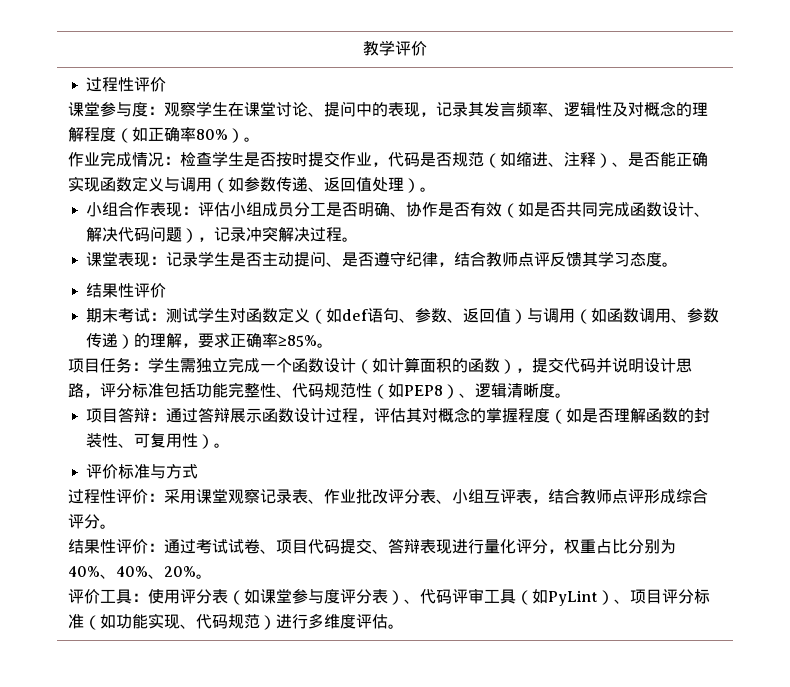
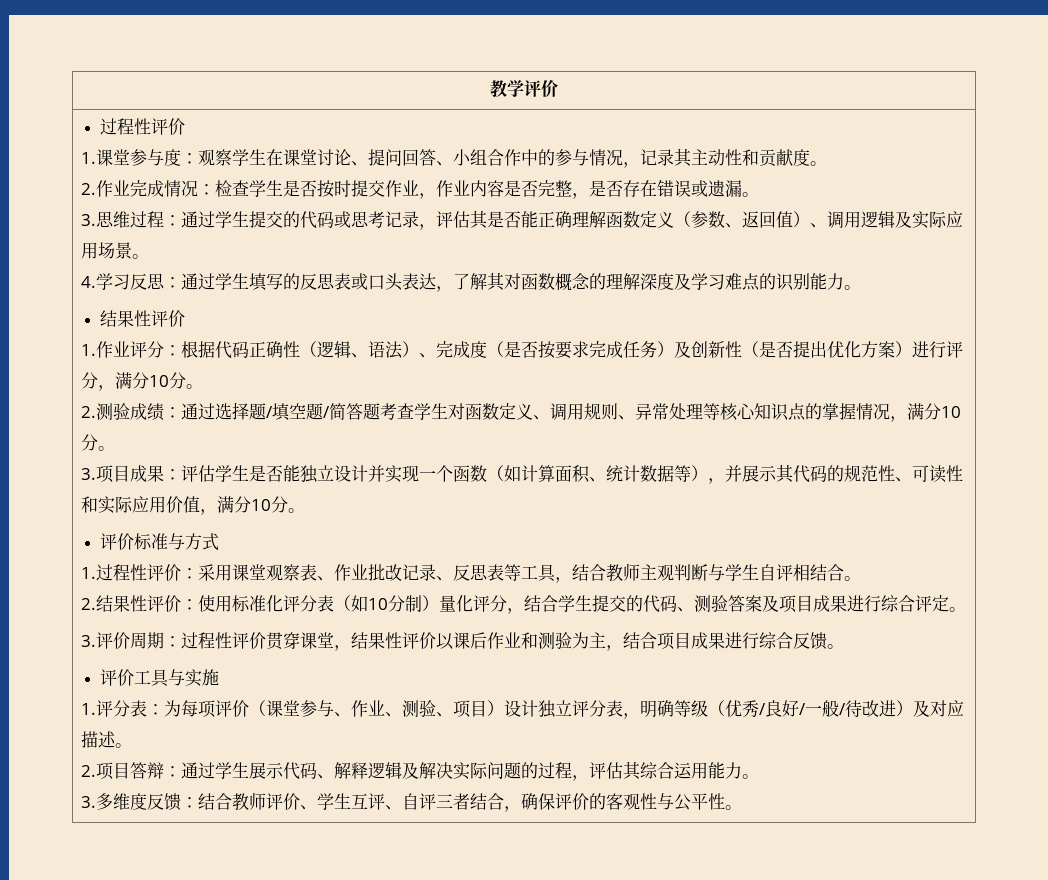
- 课堂参与度：观察学生在课堂讨论、提问中的表现，记录其发言频率、逻辑性及对概念的理解程度（如正确率80%）。
- 作业完成情况：检查学生是否按时提交作业，代码是否规范（如缩进、注释）、是否能正确实现函数定义与调用（如参数传递、返回值处理）。
- 小组合作表现：评估小组成员分工是否明确、协作是否有效（如是否共同完成函数设计、解决代码问题），记录冲突解决过程。
- 课堂表现：记录学生是否主动提问、是否遵守纪律，结合教师点评反馈其学习态度。
+ 1.课堂参与度：观察学生在课堂讨论、提问回答、小组合作中的参与情况，记录其主动性和贡献度。
+ 2.作业完成情况：检查学生是否按时提交作业，作业内容是否完整，是否存在错误或遗漏。
+ 3.思维过程：通过学生提交的代码或思考记录，评估其是否能正确理解函数定义（参数、返回值）、调用逻辑及实际应用场景。
+ 4.学习反思：通过学生填写的反思表或口头表达，了解其对函数概念的理解深度及学习难点的识别能力。
  结果性评价
- 期末考试：测试学生对函数定义（如def语句、参数、返回值）与调用（如函数调用、参数传递）的理解，要求正确率≥85%。
- 项目任务：学生需独立完成一个函数设计（如计算面积的函数），提交代码并说明设计思路，评分标准包括功能完整性、代码规范性（如PEP8）、逻辑清晰度。
- 项目答辩：通过答辩展示函数设计过程，评估其对概念的掌握程度（如是否理解函数的封装性、可复用性）。
+ 1.作业评分：根据代码正确性（逻辑、语法）、完成度（是否按要求完成任务）及创新性（是否提出优化方案）进行评分，满分10分。
+ 2.测验成绩：通过选择题/填空题/简答题考查学生对函数定义、调用规则、异常处理等核心知识点的掌握情况，满分10分。
+ 3.项目成果：评估学生是否能独立设计并实现一个函数（如计算面积、统计数据等），并展示其代码的规范性、可读性和实际应用价值，满分10分。
- 过程性评价：采用课堂观察记录表、作业批改评分表、小组互评表，结合教师点评形成综合评分。
- 结果性评价：通过考试试卷、项目代码提交、答辩表现进行量化评分，权重占比分别为40%、40%、20%。
- 评价工具：使用评分表（如课堂参与度评分表）、代码评审工具（如PyLint）、项目评分标准（如功能实现、代码规范）进行多维度评估。
+ 1.过程性评价：采用课堂观察表、作业批改记录、反思表等工具，结合教师主观判断与学生自评相结合。
+ 2.结果性评价：使用标准化评分表（如10分制）量化评分，结合学生提交的代码、测验答案及项目成果进行综合评定。
+ 3.评价周期：过程性评价贯穿课堂，结果性评价以课后作业和测验为主，结合项目成果进行综合反馈。
+ 评价工具与实施
+ 1.评分表：为每项评价（课堂参与、作业、测验、项目）设计独立评分表，明确等级（优秀/良好/一般/待改进）及对应描述。
+ 2.项目答辩：通过学生展示代码、解释逻辑及解决实际问题的过程，评估其综合运用能力。
+ 3.多维度反馈：结合教师评价、学生互评、自评三者结合，确保评价的客观性与公平性。

